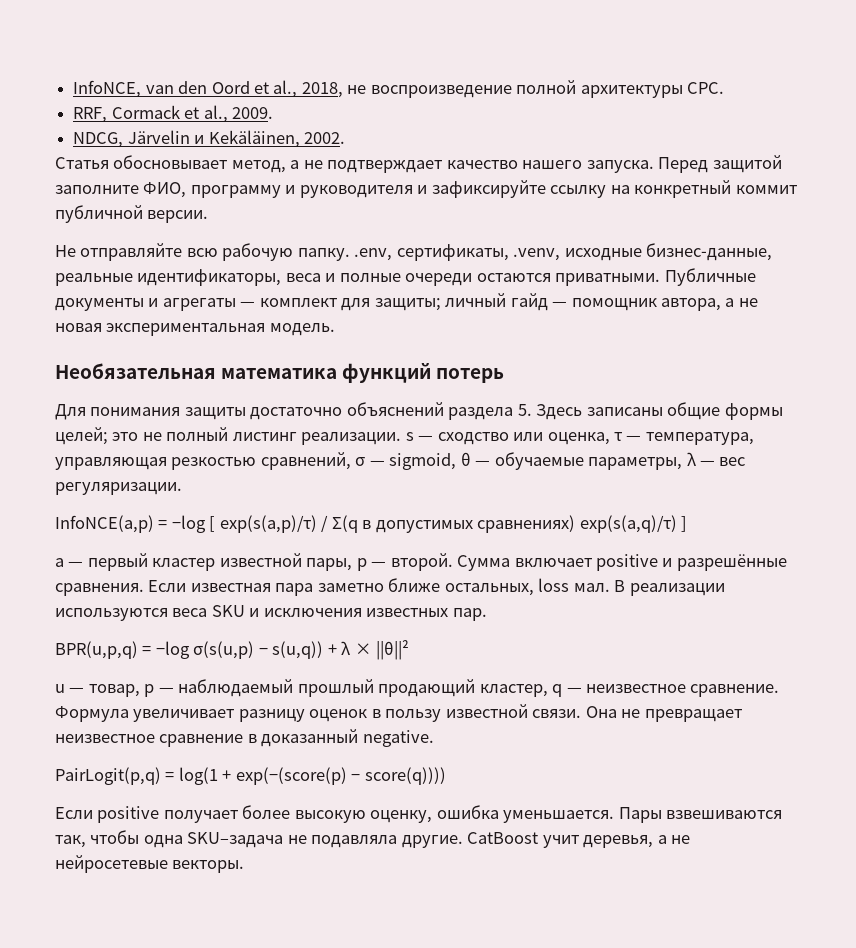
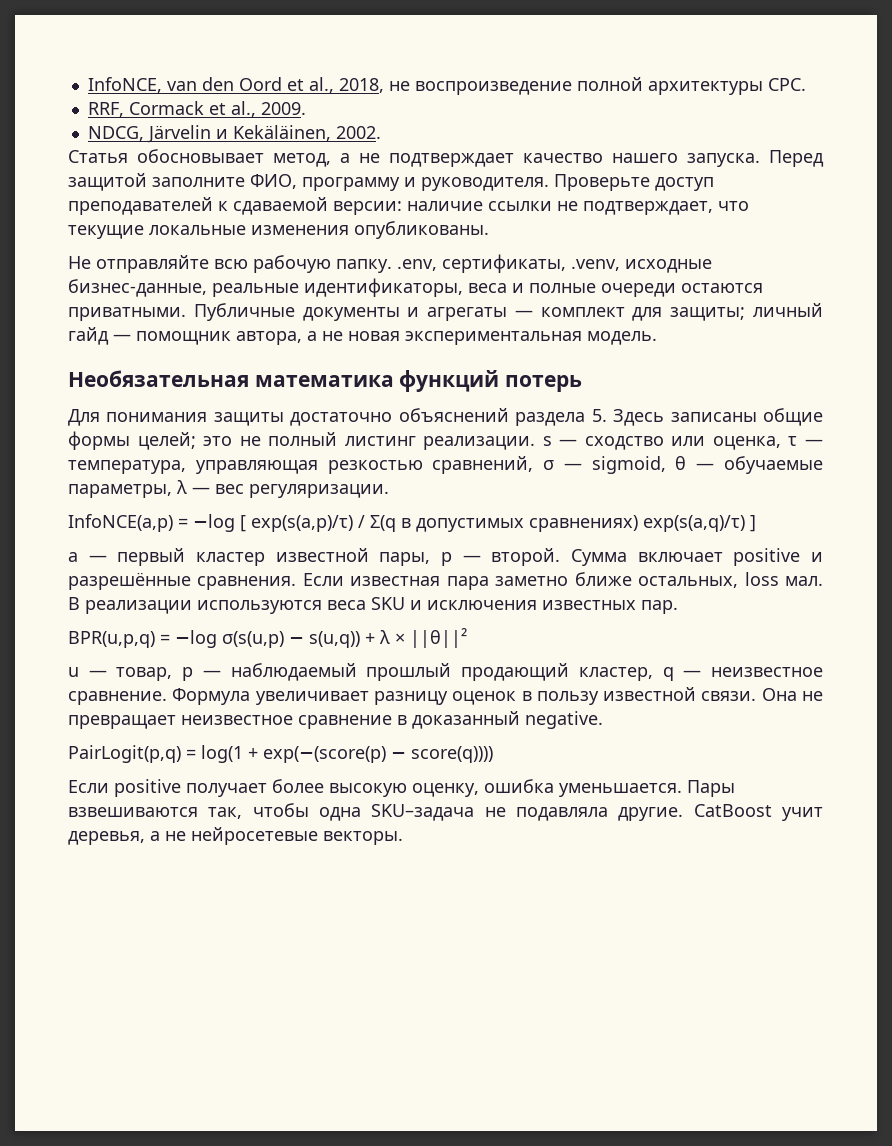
- Перед защитой заполните ФИО, программу и руководителя и зафиксируйте ссылку на конкретный коммит публичной версии.
+ Перед защитой заполните ФИО, программу и руководителя. Проверьте доступ преподавателей к сдаваемой версии: наличие ссылки не подтверждает, что текущие локальные изменения опубликованы.

